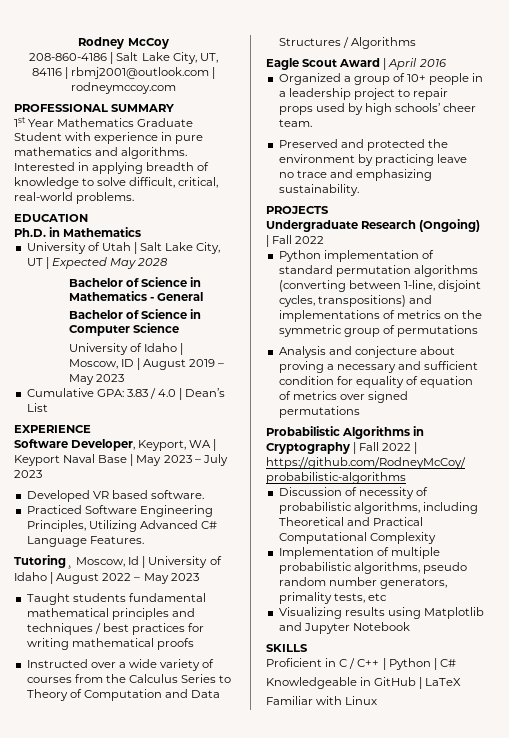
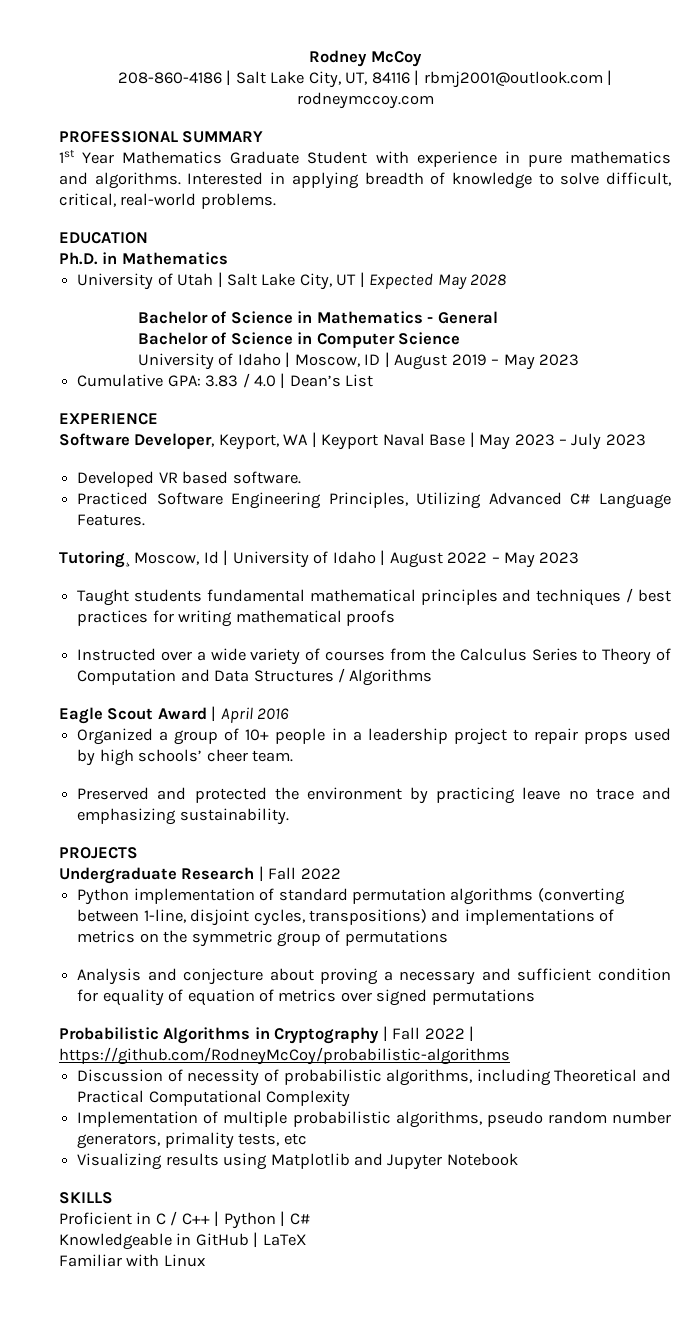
- Undergraduate Research (Ongoing) | Fall 2022
+ Undergraduate Research | Fall 2022

